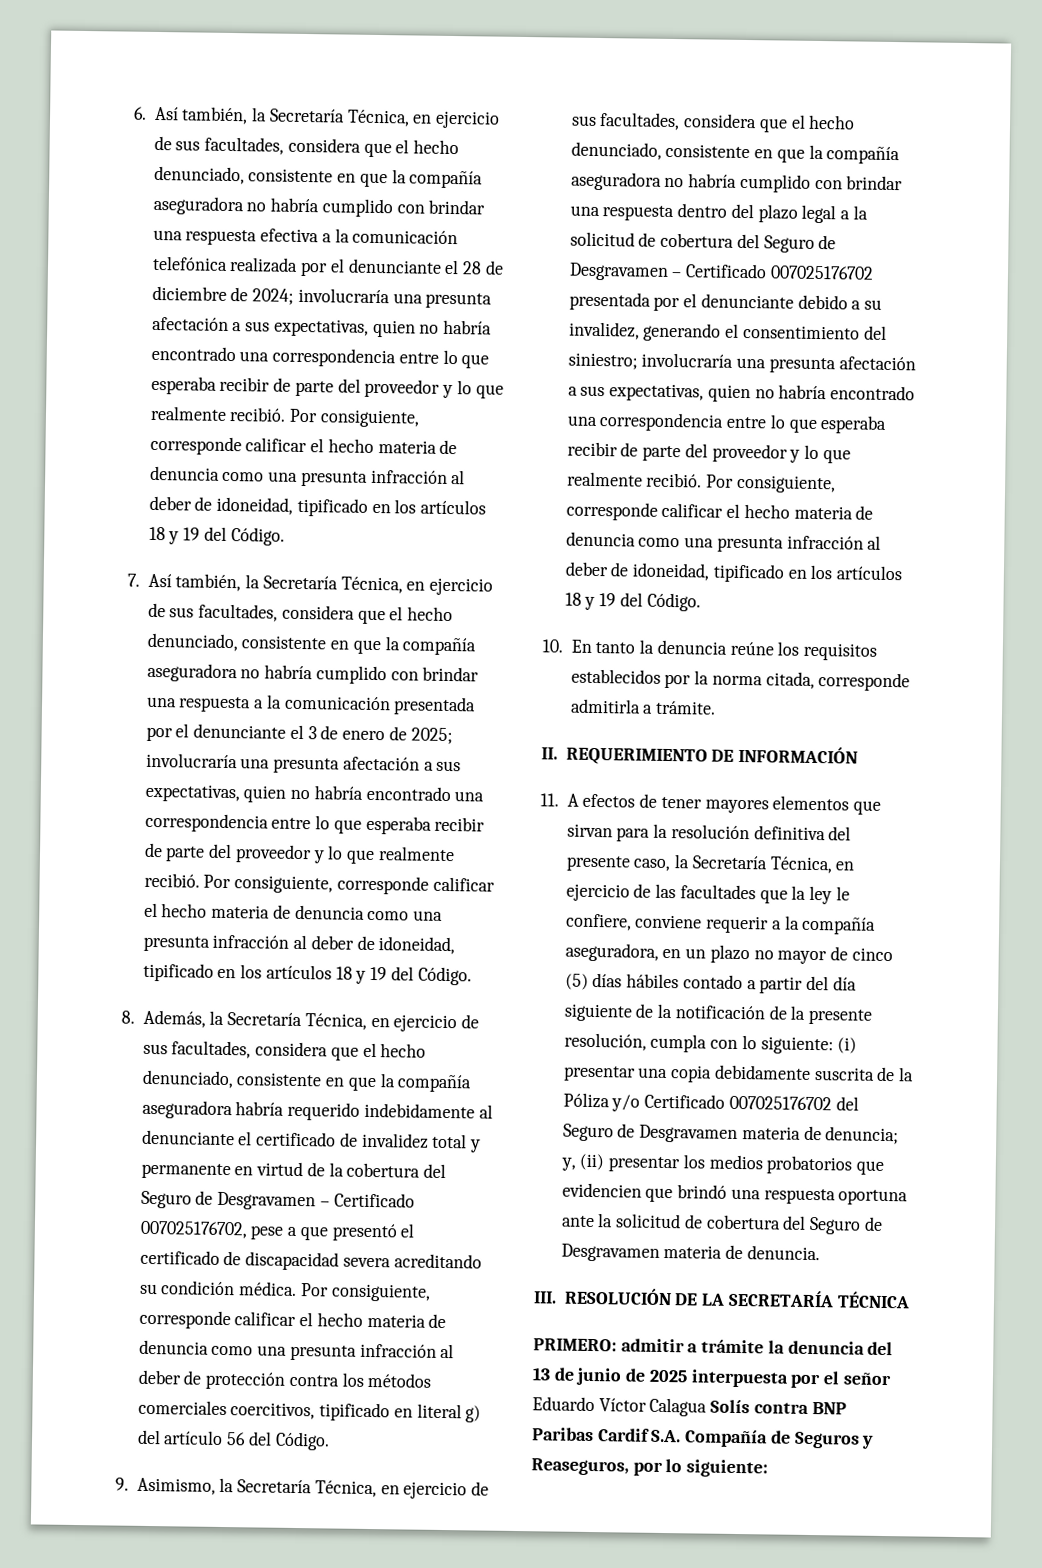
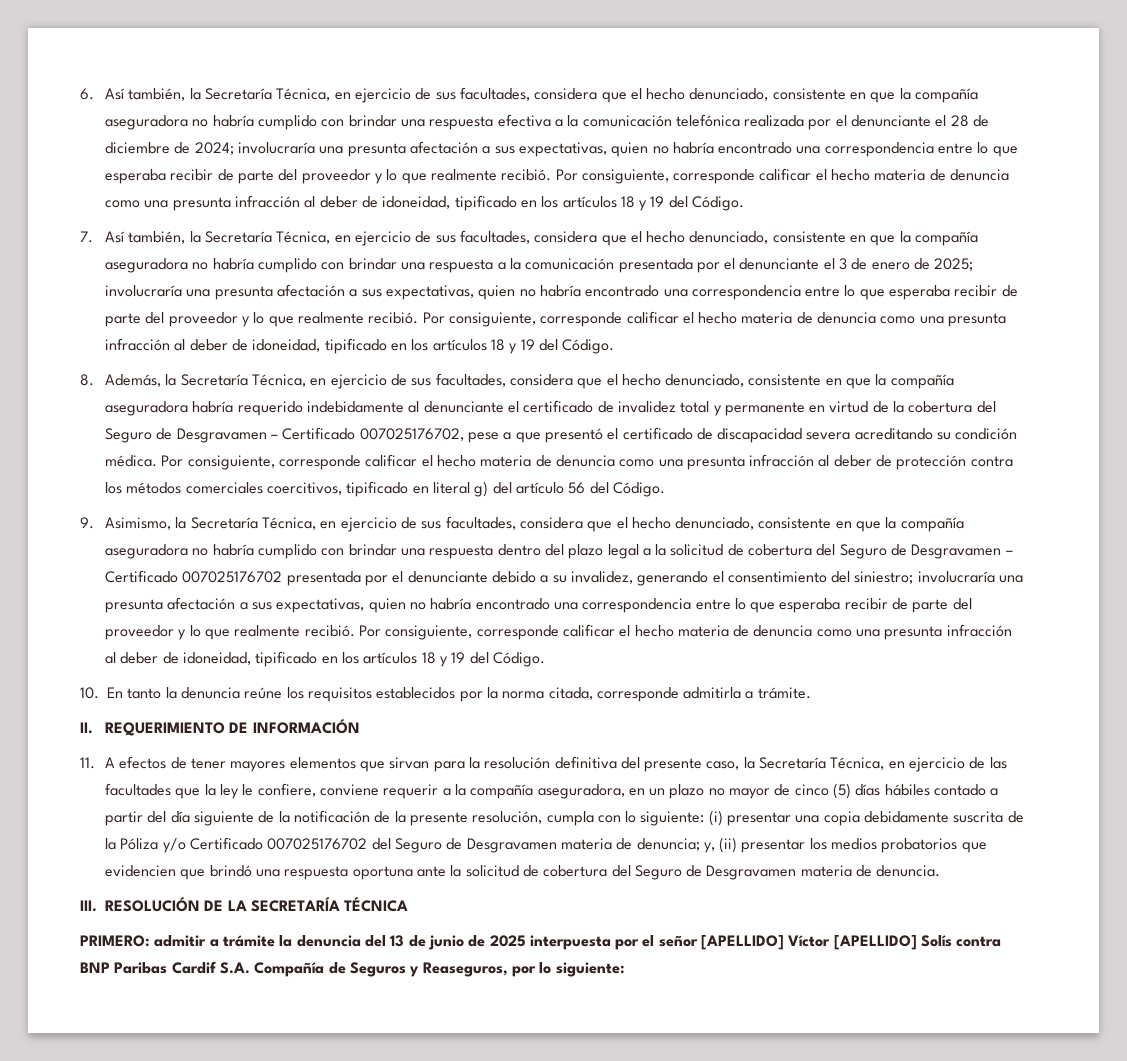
- PRIMERO: admitir a trámite la denuncia del 13 de junio de 2025 interpuesta por el señor Eduardo Víctor Calagua Solís contra BNP Paribas Cardif S.A. Compañía de Seguros y Reaseguros, por lo siguiente:
+ PRIMERO: admitir a trámite la denuncia del 13 de junio de 2025 interpuesta por el señor [APELLIDO] Víctor [APELLIDO] Solís contra BNP Paribas Cardif S.A. Compañía de Seguros y Reaseguros, por lo siguiente:

